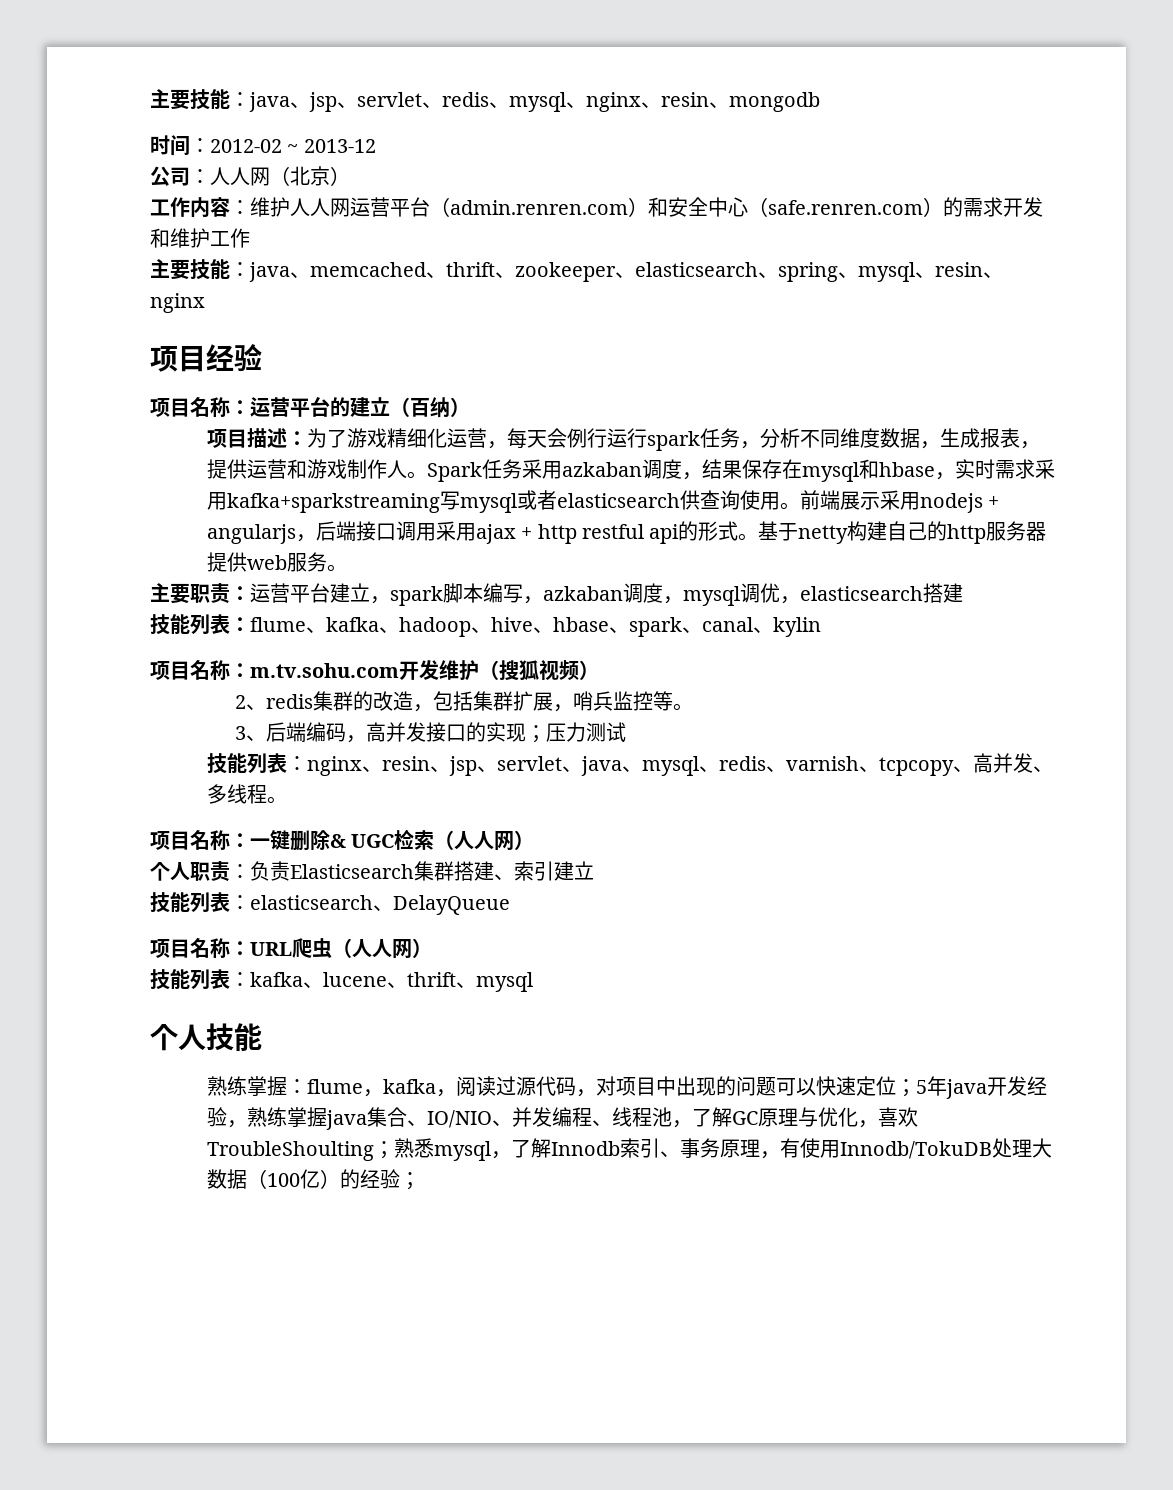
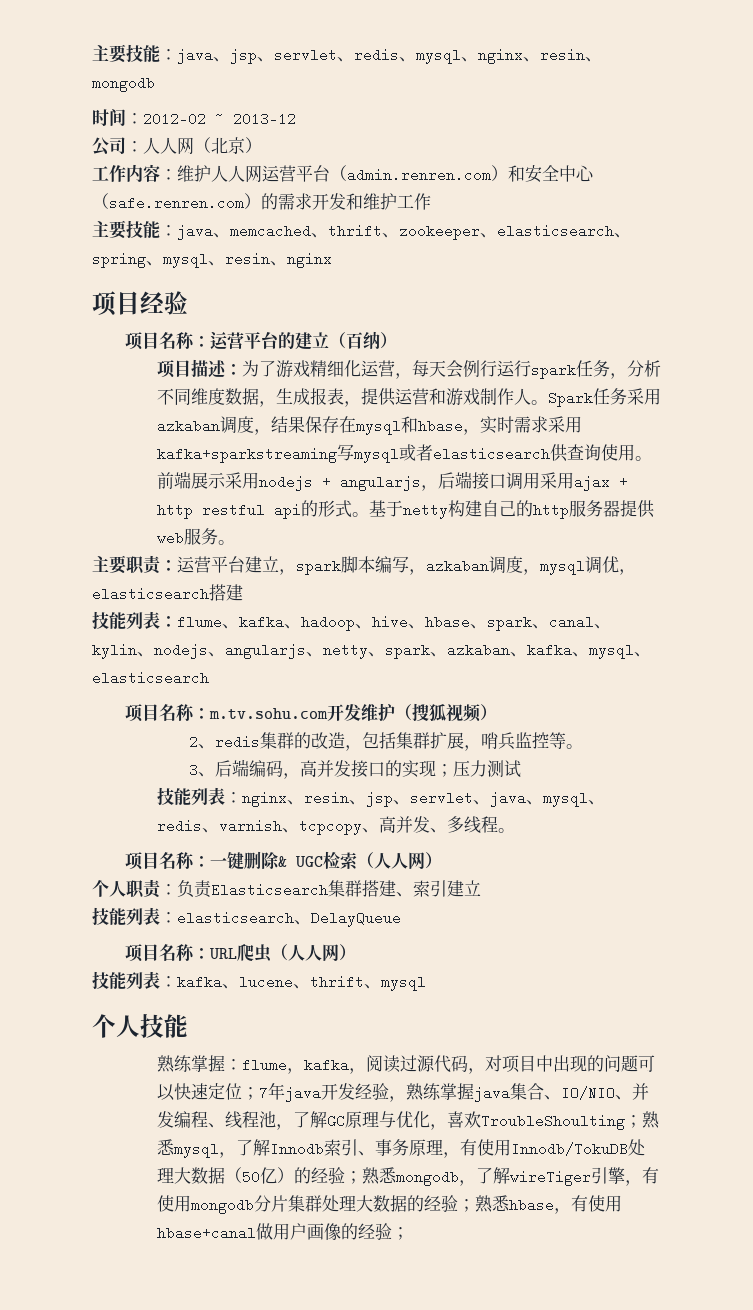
- 技能列表：flume、kafka、hadoop、hive、hbase、spark、canal、kylin
+ 技能列表：flume、kafka、hadoop、hive、hbase、spark、canal、kylin、nodejs、angularjs、netty、spark、azkaban、kafka、mysql、elasticsearch
- 熟练掌握：flume，kafka，阅读过源代码，对项目中出现的问题可以快速定位；5年java开发经验，熟练掌握java集合、IO/NIO、并发编程、线程池，了解GC原理与优化，喜欢TroubleShoulting；熟悉mysql，了解Innodb索引、事务原理，有使用Innodb/TokuDB处理大数据（100亿）的经验；
+ 熟练掌握：flume，kafka，阅读过源代码，对项目中出现的问题可以快速定位；7年java开发经验，熟练掌握java集合、IO/NIO、并发编程、线程池，了解GC原理与优化，喜欢TroubleShoulting；熟悉mysql，了解Innodb索引、事务原理，有使用Innodb/TokuDB处理大数据（50亿）的经验；熟悉mongodb，了解wireTiger引擎，有使用mongodb分片集群处理大数据的经验；熟悉hbase，有使用hbase+canal做用户画像的经验；

